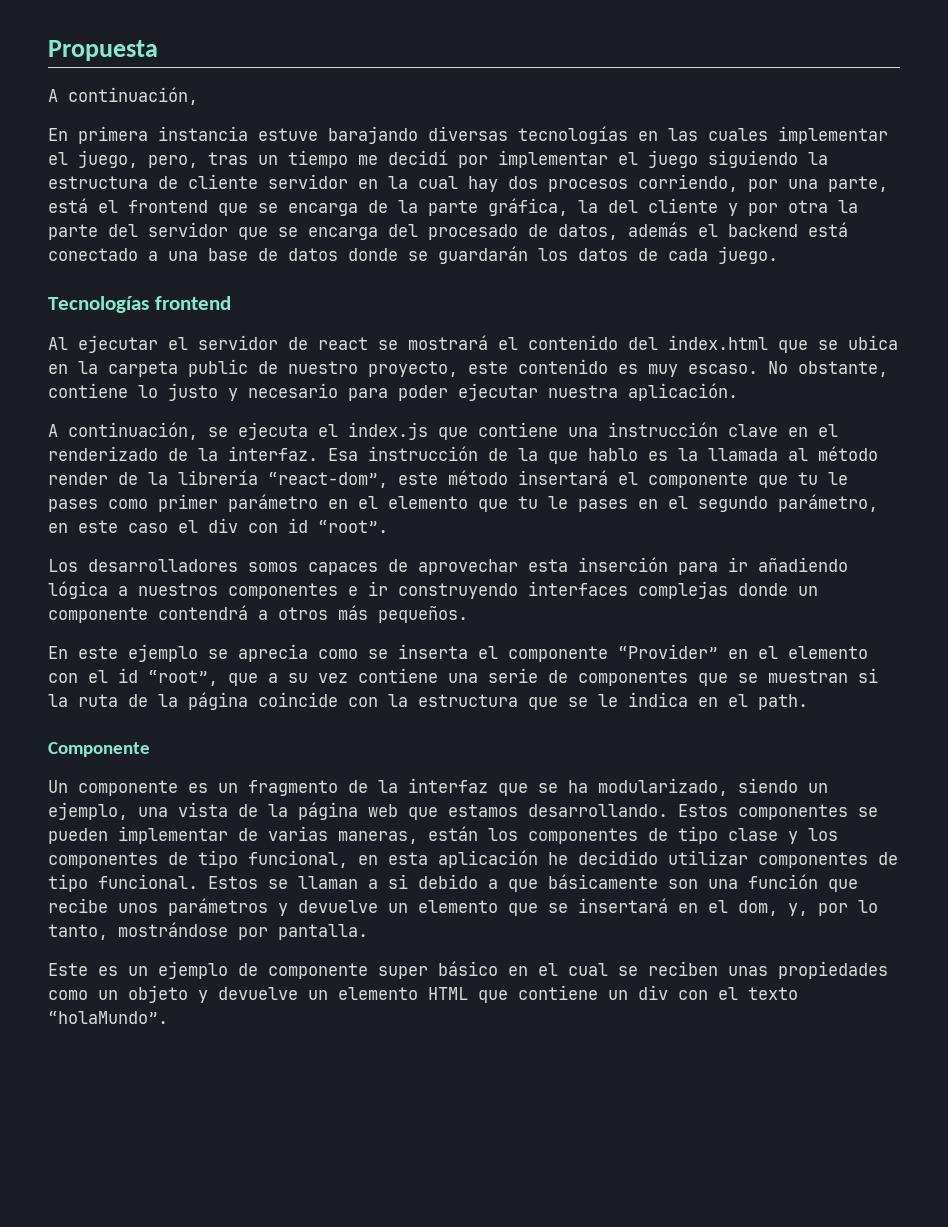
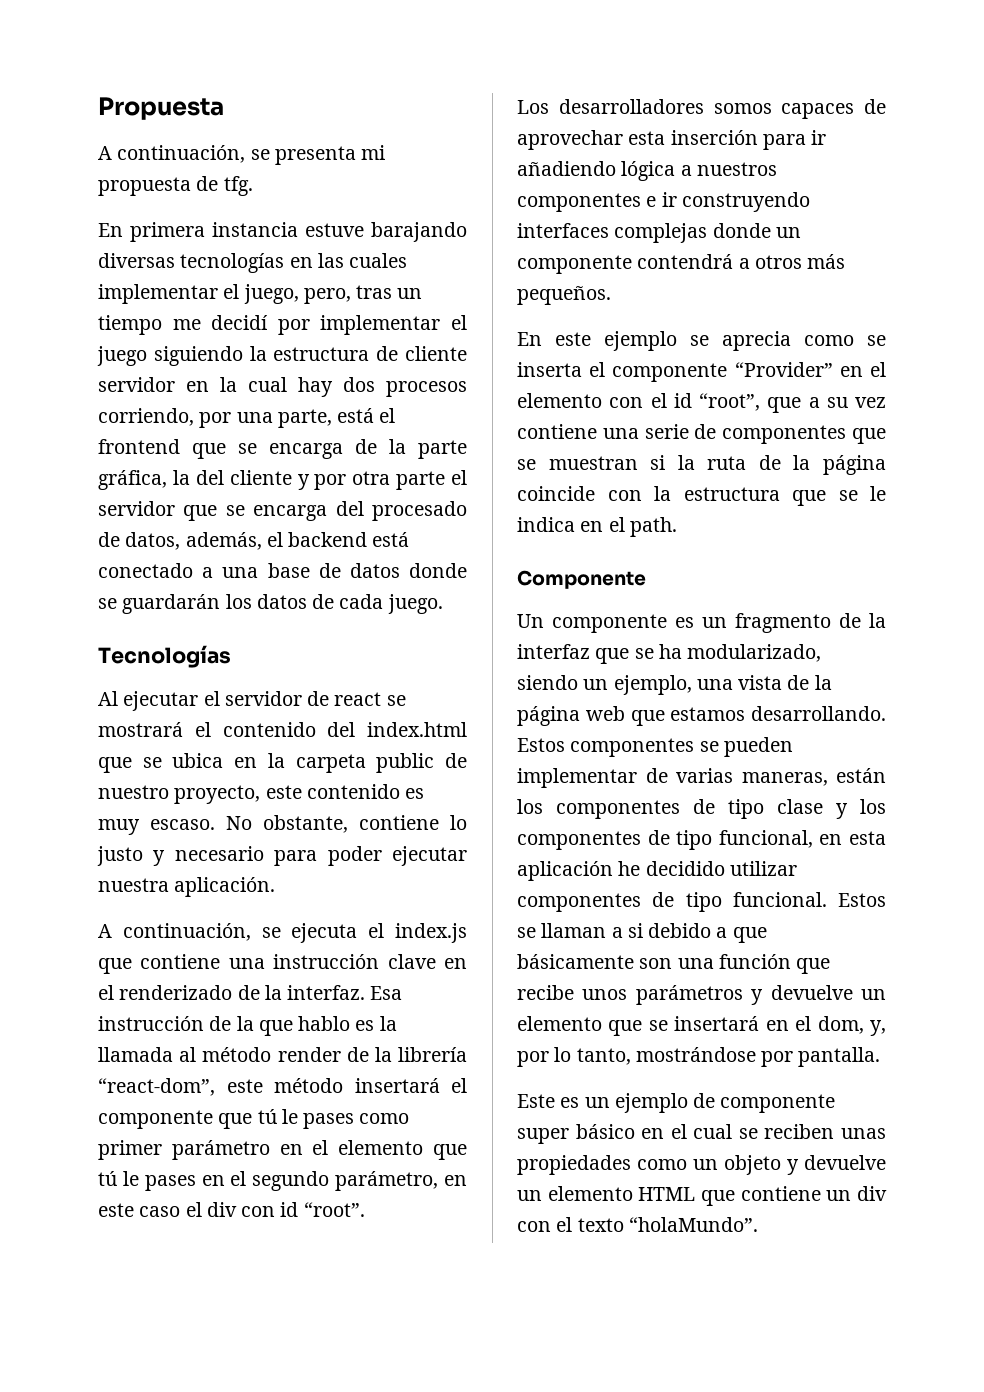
  Propuesta
- A continuación,
+ A continuación, se presenta mi propuesta de tfg.
- En primera instancia estuve barajando diversas tecnologías en las cuales implementar el juego, pero, tras un tiempo me decidí por implementar el juego siguiendo la estructura de cliente servidor en la cual hay dos procesos corriendo, por una parte, está el frontend que se encarga de la parte gráfica, la del cliente y por otra la parte del servidor que se encarga del procesado de datos, además el backend está conectado a una base de datos donde se guardarán los datos de cada juego.
+ En primera instancia estuve barajando diversas tecnologías en las cuales implementar el juego, pero, tras un tiempo me decidí por implementar el juego siguiendo la estructura de cliente servidor en la cual hay dos procesos corriendo, por una parte, está el frontend que se encarga de la parte gráfica, la del cliente y por otra parte el servidor que se encarga del procesado de datos, además, el backend está conectado a una base de datos donde se guardarán los datos de cada juego.
- Tecnologías frontend
+ Tecnologías
- Esa instrucción de la que hablo es la llamada al método render de la librería “react-dom”, este método insertará el componente que tu le pases como primer parámetro en el elemento que tu le pases en el segundo parámetro, en este caso el div con id “root”.
+ Esa instrucción de la que hablo es la llamada al método render de la librería “react-dom”, este método insertará el componente que tú le pases como primer parámetro en el elemento que tú le pases en el segundo parámetro, en este caso el div con id “root”.

